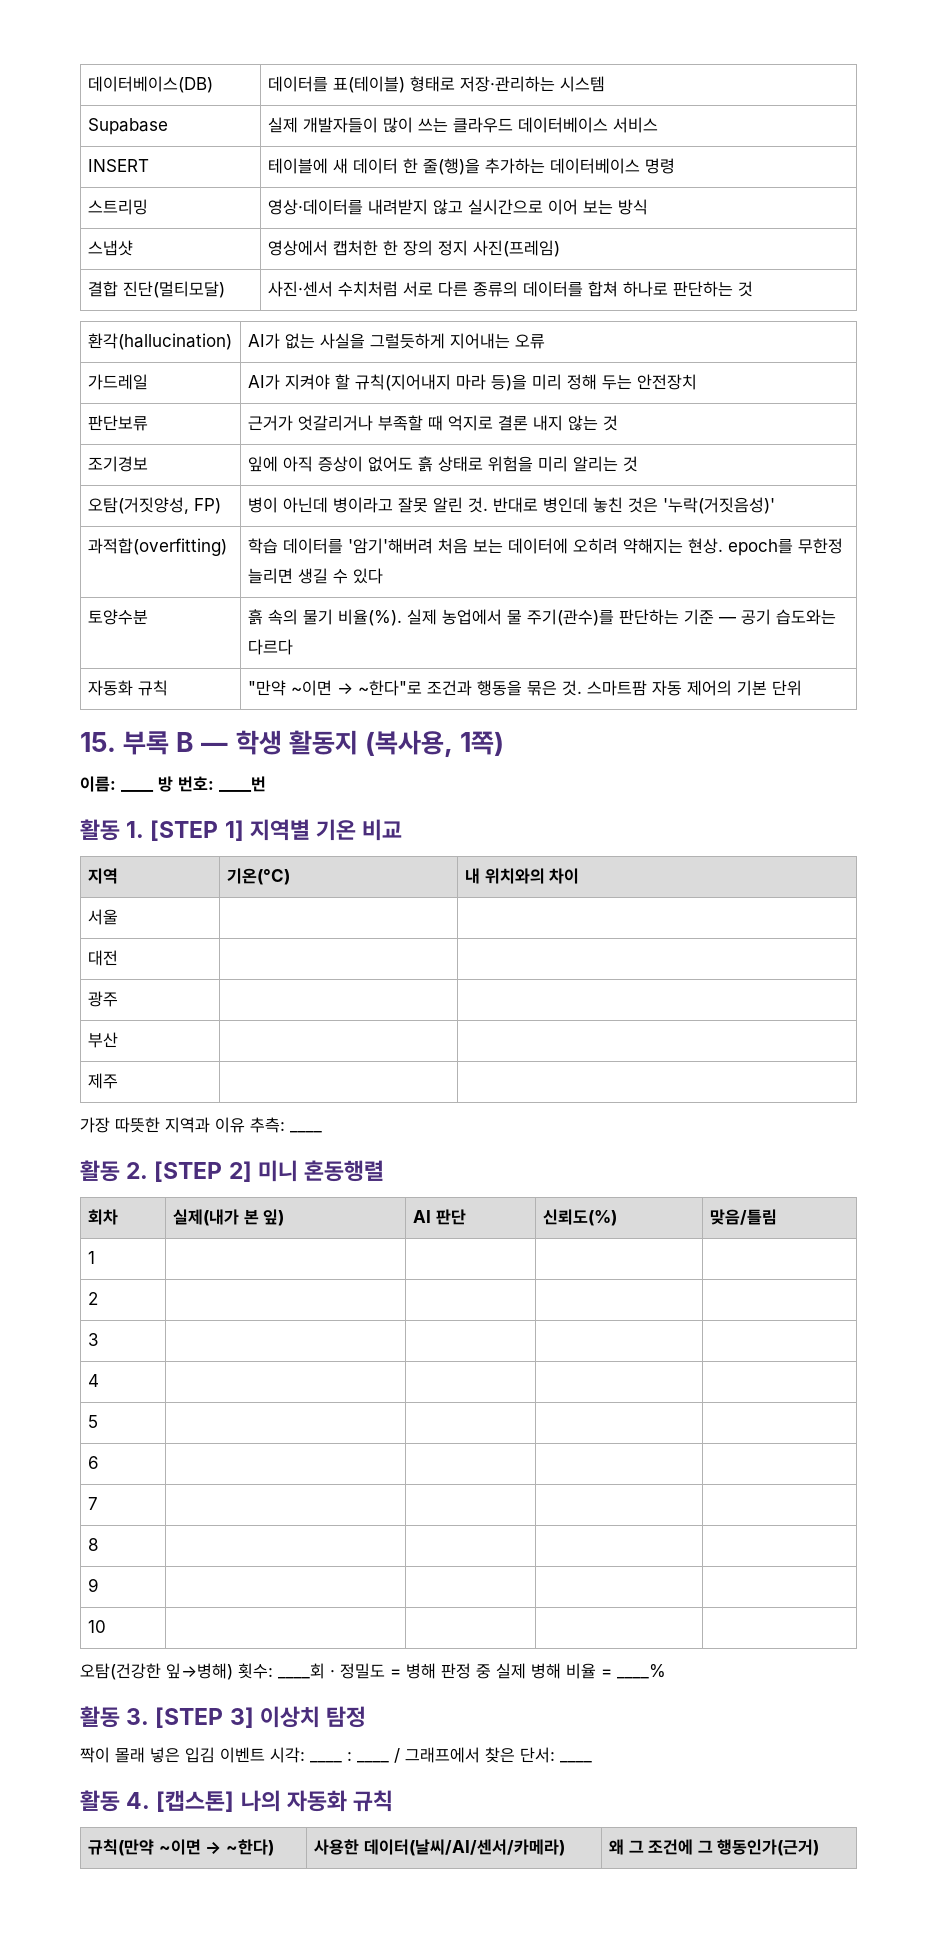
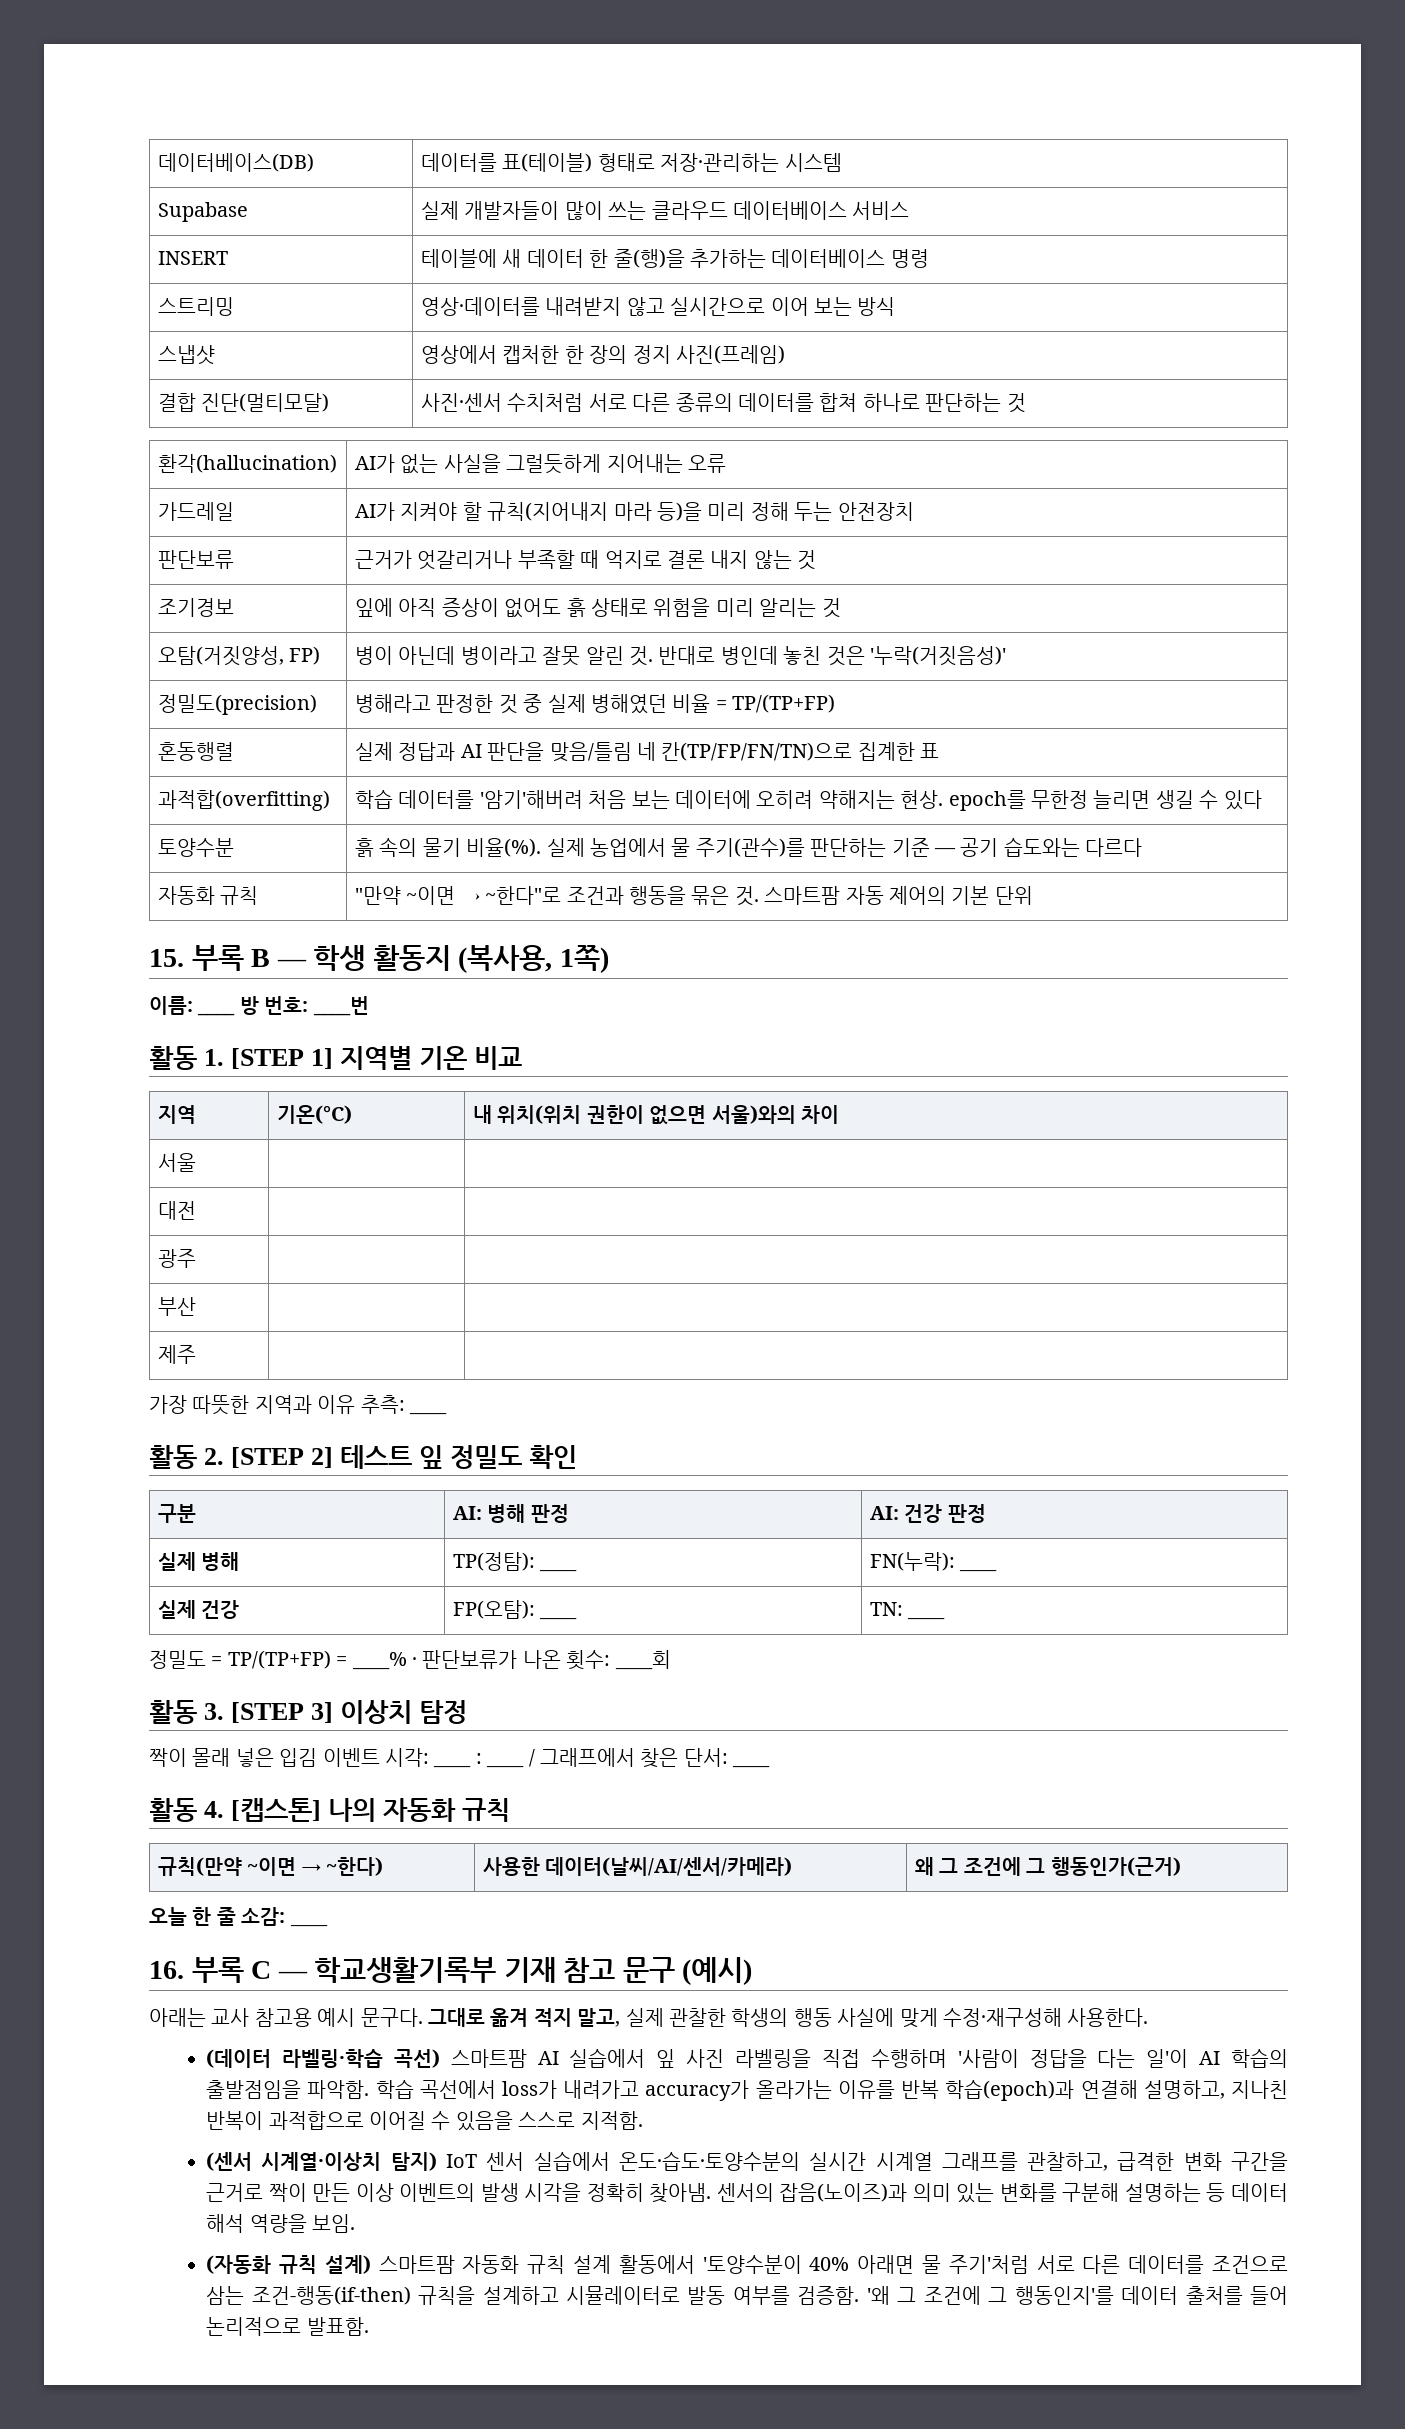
+ 정밀도(precision) | 병해라고 판정한 것 중 실제 병해였던 비율 = TP/(TP+FP)
+ 혼동행렬 | 실제 정답과 AI 판단을 맞음/틀림 네 칸(TP/FP/FN/TN)으로 집계한 표
- 지역 | 기온(°C) | 내 위치와의 차이
+ 지역 | 기온(°C) | 내 위치(위치 권한이 없으면 서울)와의 차이
- 활동 2. [STEP 2] 미니 혼동행렬
- 회차 | 실제(내가 본 잎) | AI 판단 | 신뢰도(%) | 맞음/틀림
- 1 | | | |
- 2 | | | |
- 3 | | | |
- 4 | | | |
- 5 | | | |
- 6 | | | |
- 7 | | | |
- 8 | | | |
- 9 | | | |
- 10 | | | |
- 오탐(건강한 잎→병해) 횟수: ____회 · 정밀도 = 병해 판정 중 실제 병해 비율 = ____%
+ 활동 2. [STEP 2] 테스트 잎 정밀도 확인
+ 구분 | AI: 병해 판정 | AI: 건강 판정
+ 실제 병해 | TP(정탐): ____ | FN(누락): ____
+ 실제 건강 | FP(오탐): ____ | TN: ____
+ 정밀도 = TP/(TP+FP) = ____% · 판단보류가 나온 횟수: ____회
+ 오늘 한 줄 소감: ____
+ 16. 부록 C — 학교생활기록부 기재 참고 문구 (예시)
+ 아래는 교사 참고용 예시 문구다. 그대로 옮겨 적지 말고, 실제 관찰한 학생의 행동 사실에 맞게 수정·재구성해 사용한다.
+ (데이터 라벨링·학습 곡선) 스마트팜 AI 실습에서 잎 사진 라벨링을 직접 수행하며 '사람이 정답을 다는 일'이 AI 학습의 출발점임을 파악함. 학습 곡선에서 loss가 내려가고 accuracy가 올라가는 이유를 반복 학습(epoch)과 연결해 설명하고, 지나친 반복이 과적합으로 이어질 수 있음을 스스로 지적함.
+ (센서 시계열·이상치 탐지) IoT 센서 실습에서 온도·습도·토양수분의 실시간 시계열 그래프를 관찰하고, 급격한 변화 구간을 근거로 짝이 만든 이상 이벤트의 발생 시각을 정확히 찾아냄. 센서의 잡음(노이즈)과 의미 있는 변화를 구분해 설명하는 등 데이터 해석 역량을 보임.
+ (자동화 규칙 설계) 스마트팜 자동화 규칙 설계 활동에서 '토양수분이 40% 아래면 물 주기'처럼 서로 다른 데이터를 조건으로 삼는 조건-행동(if-then) 규칙을 설계하고 시뮬레이터로 발동 여부를 검증함. '왜 그 조건에 그 행동인지'를 데이터 출처를 들어 논리적으로 발표함.

